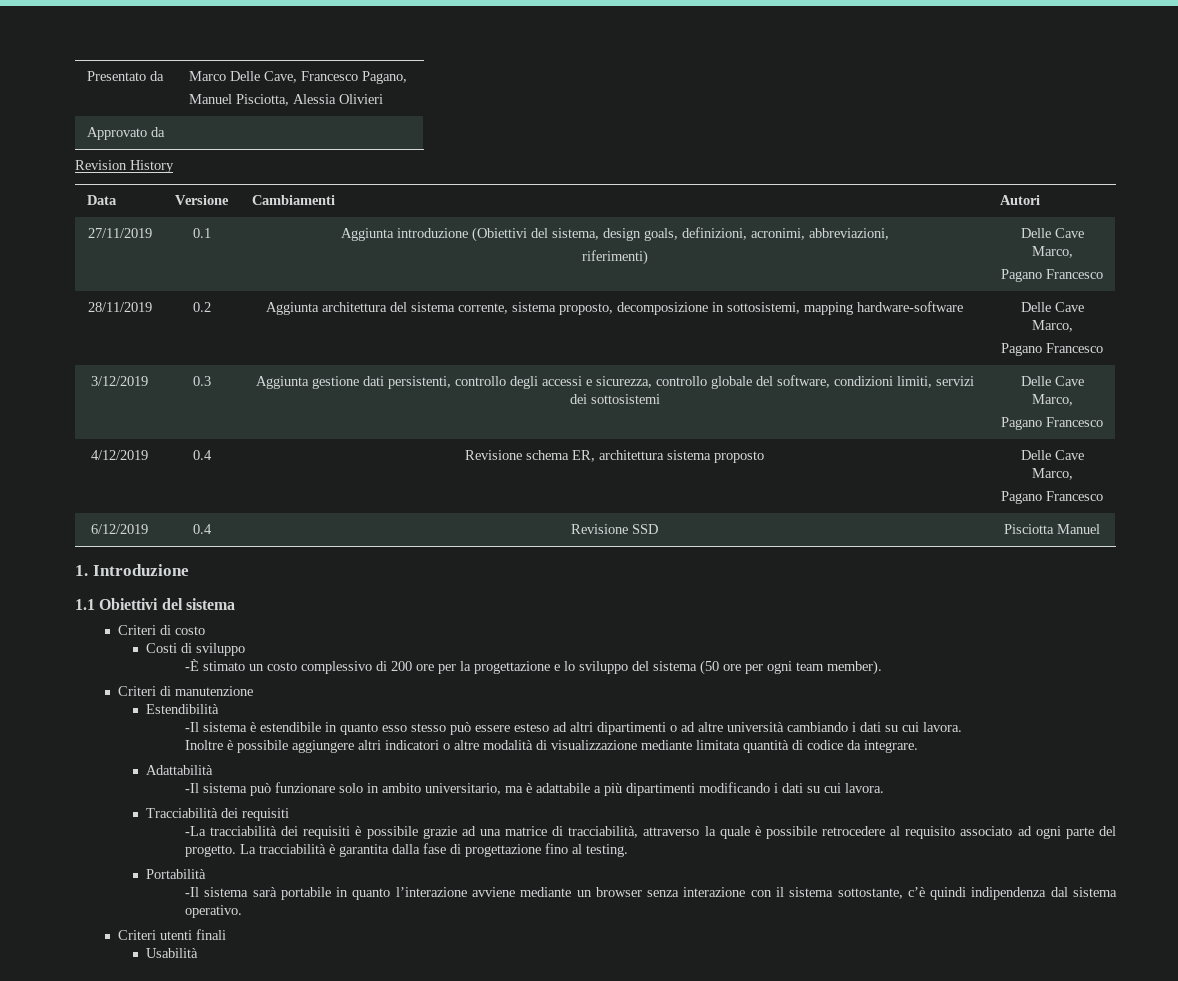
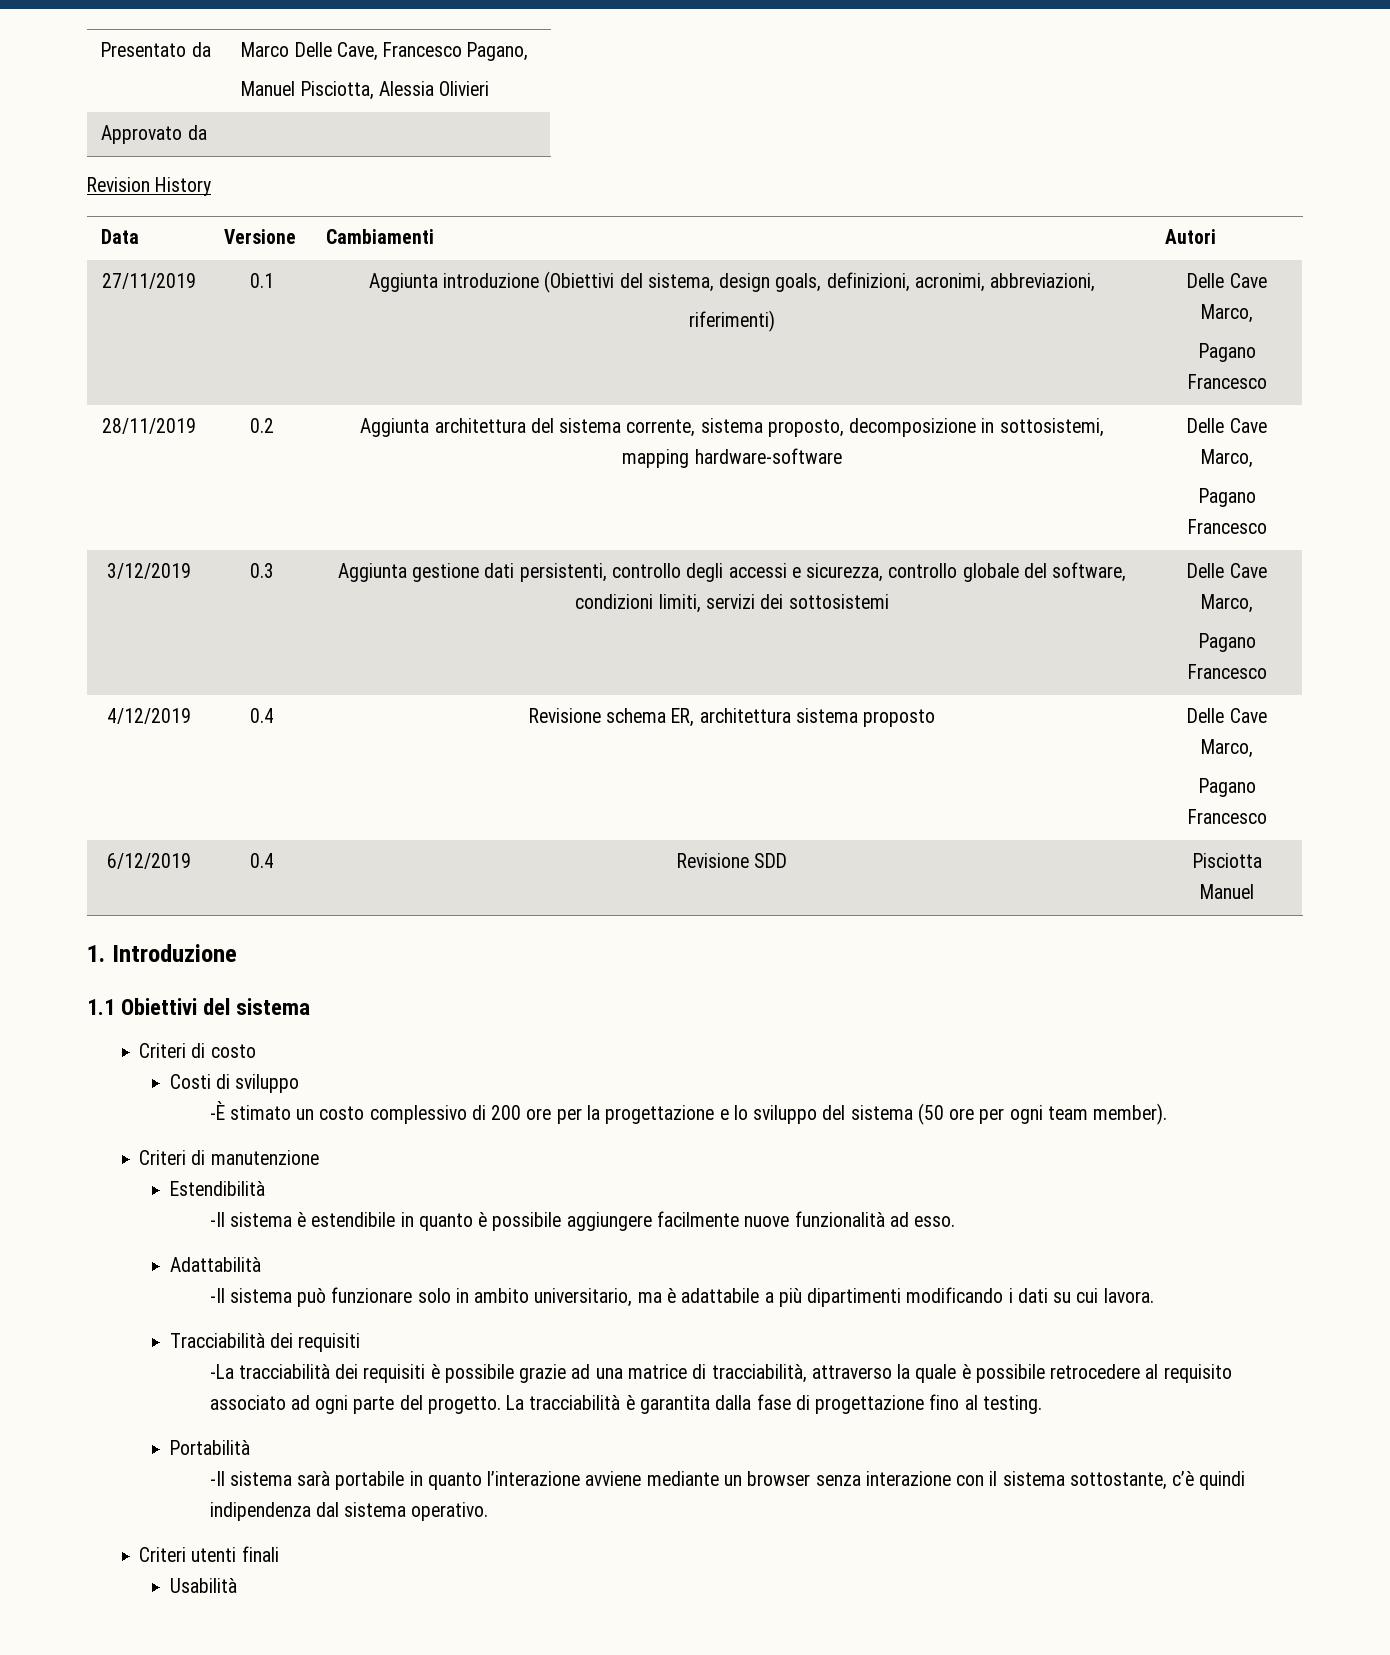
- 6/12/2019 | 0.4 | Revisione SSD | Pisciotta Manuel
+ 6/12/2019 | 0.4 | Revisione SDD | Pisciotta Manuel
- -Il sistema è estendibile in quanto esso stesso può essere esteso ad altri dipartimenti o ad altre università cambiando i dati su cui lavora.
- Inoltre è possibile aggiungere altri indicatori o altre modalità di visualizzazione mediante limitata quantità di codice da integrare.
+ -Il sistema è estendibile in quanto è possibile aggiungere facilmente nuove funzionalità ad esso.

